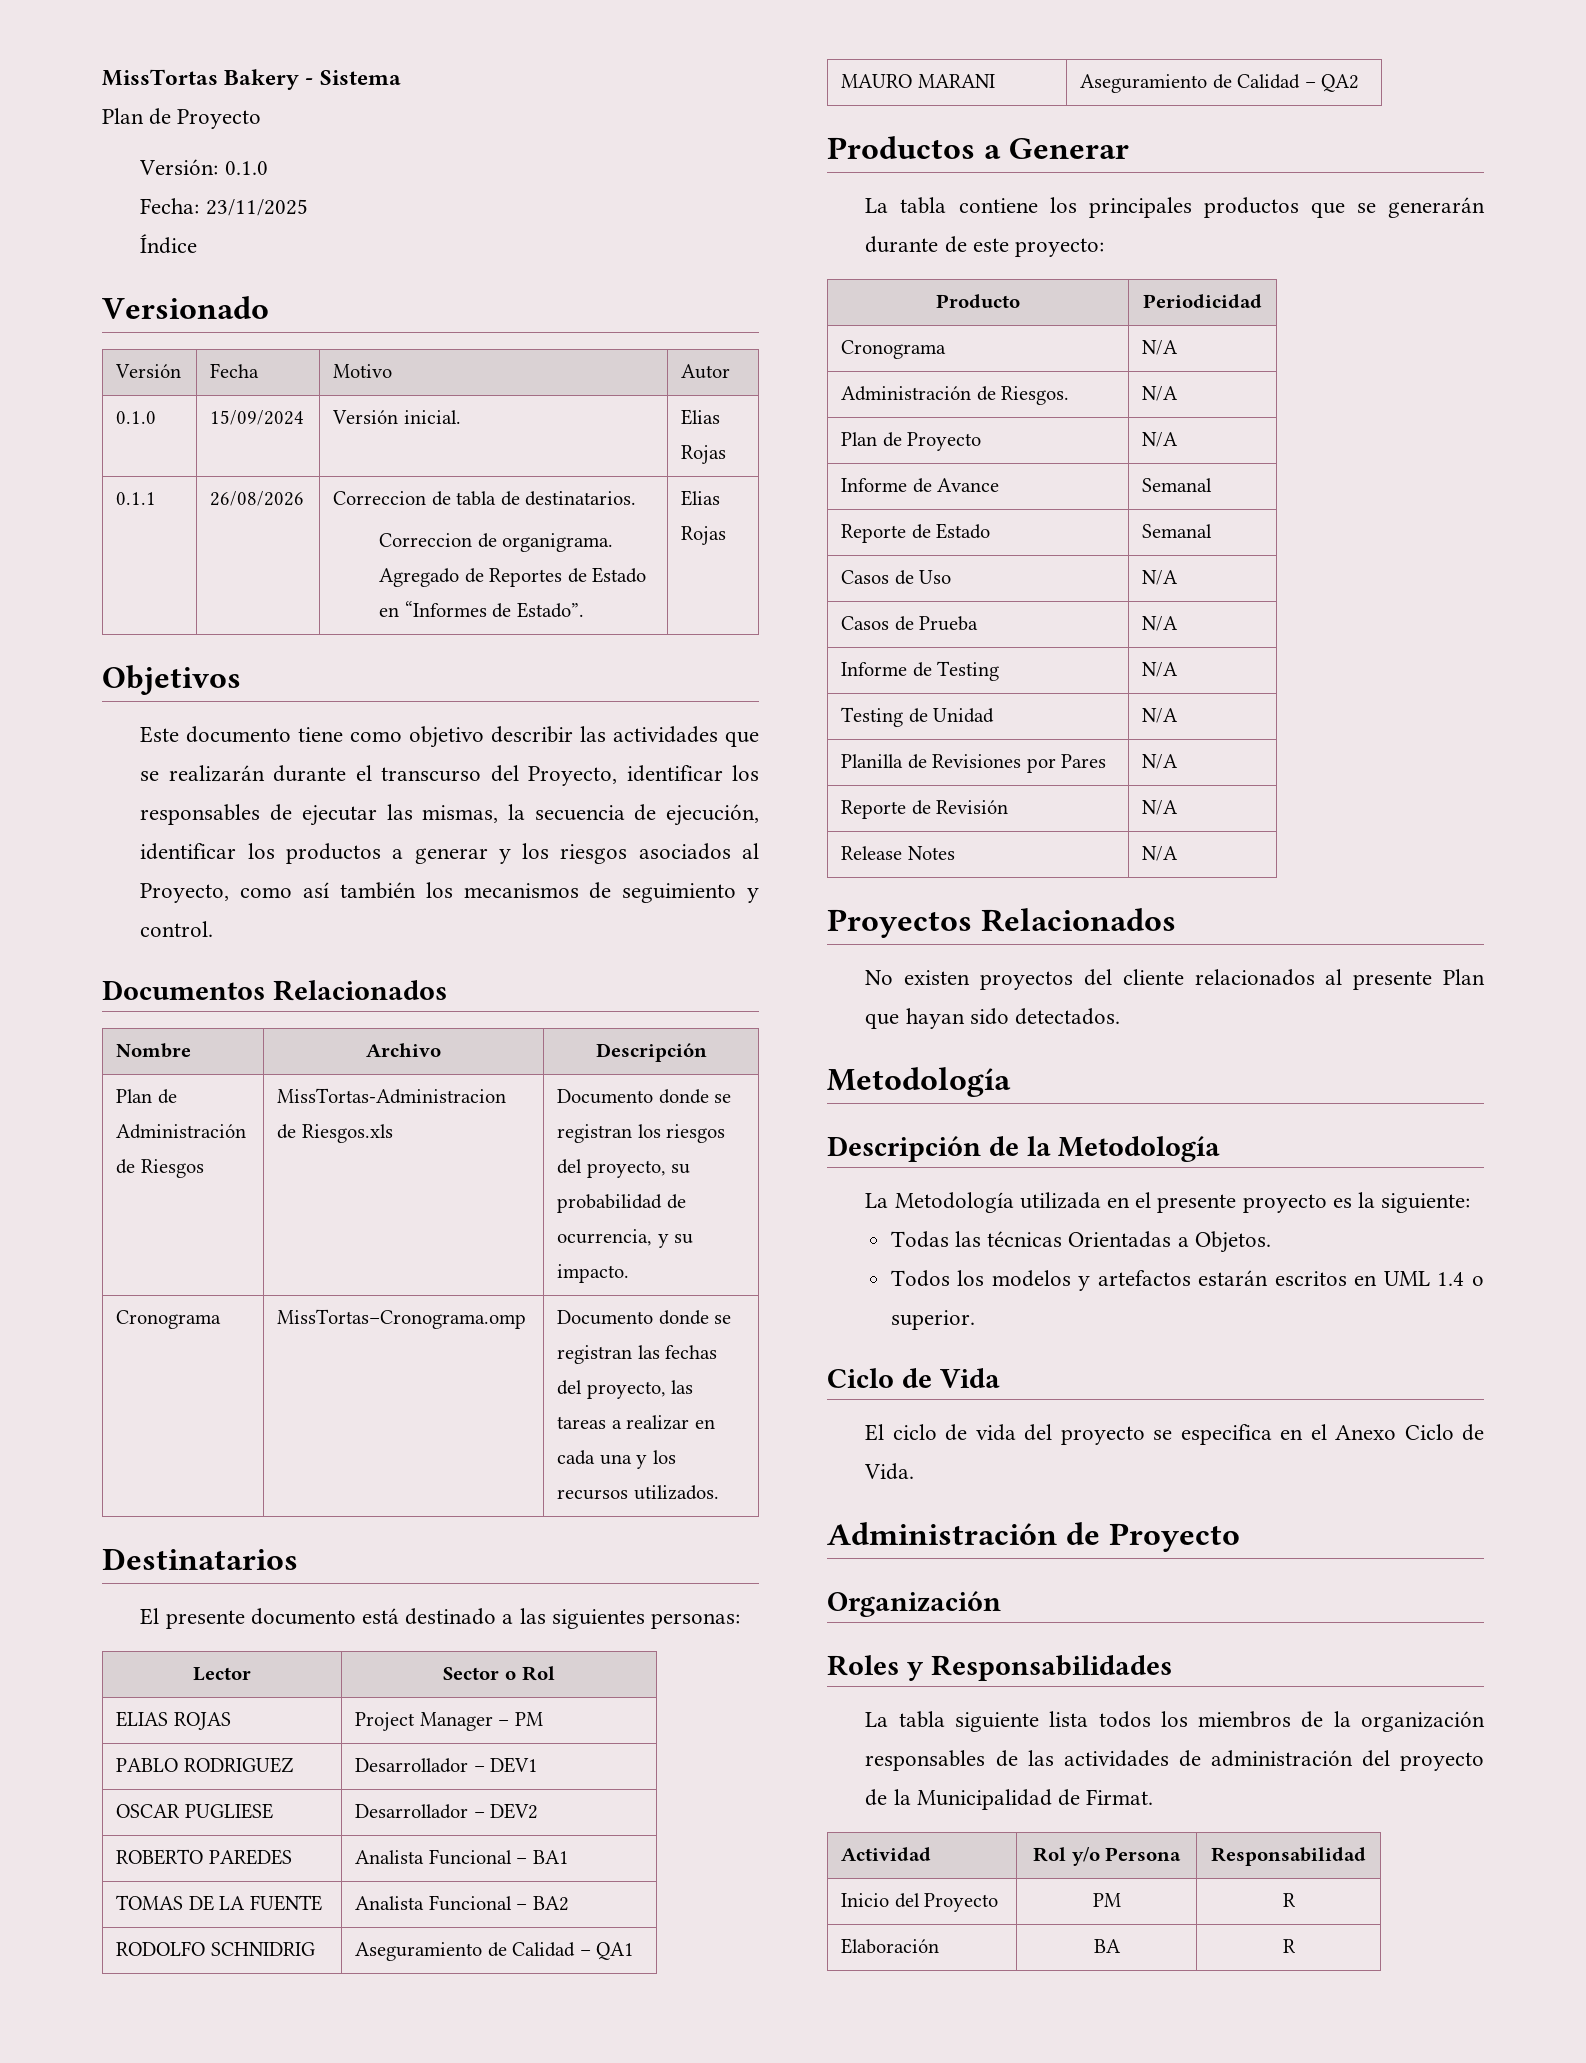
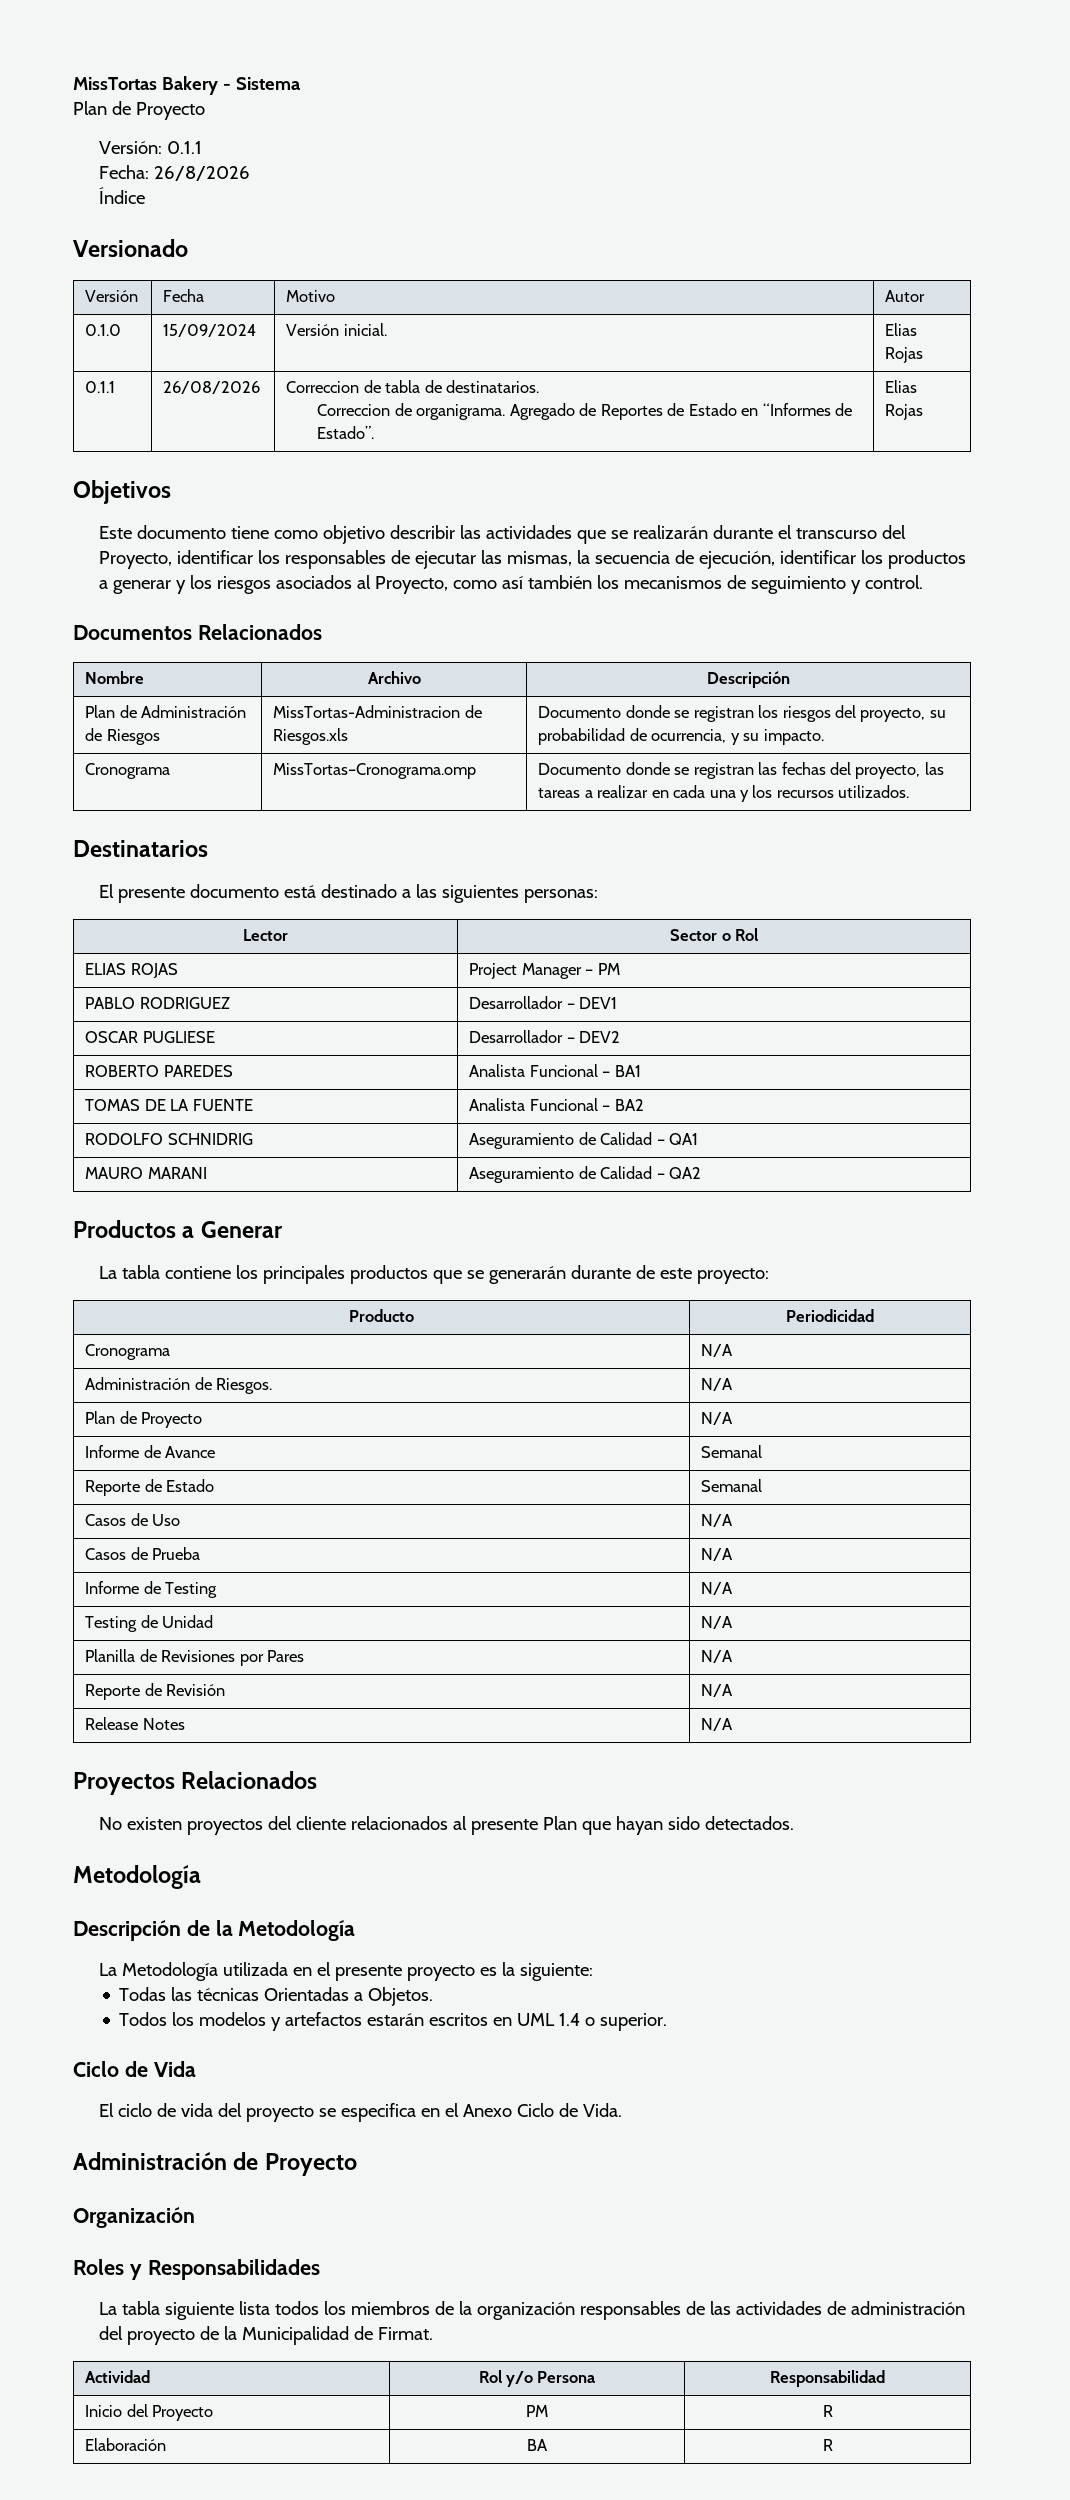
- Versión: 0.1.0
+ Versión: 0.1.1
- Fecha: 23/11/2025
+ Fecha: 26/8/2026

